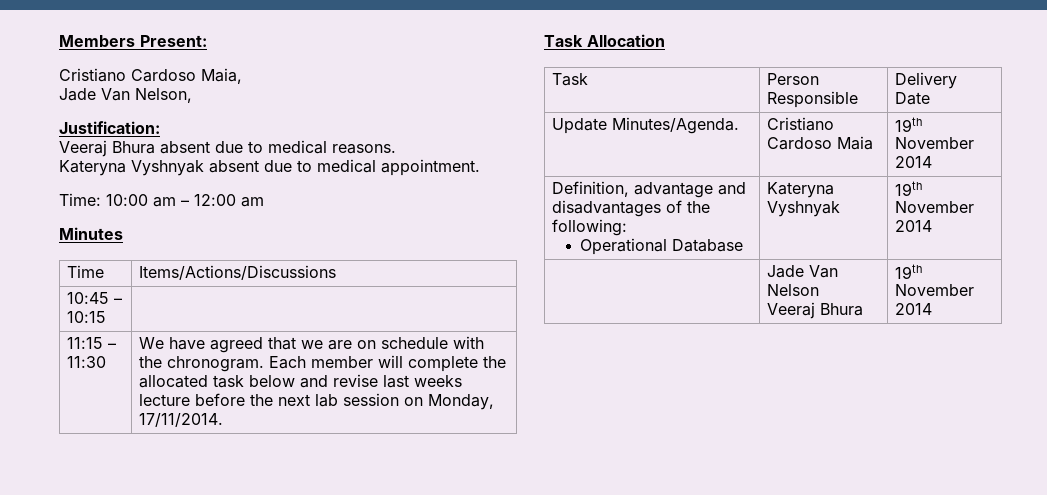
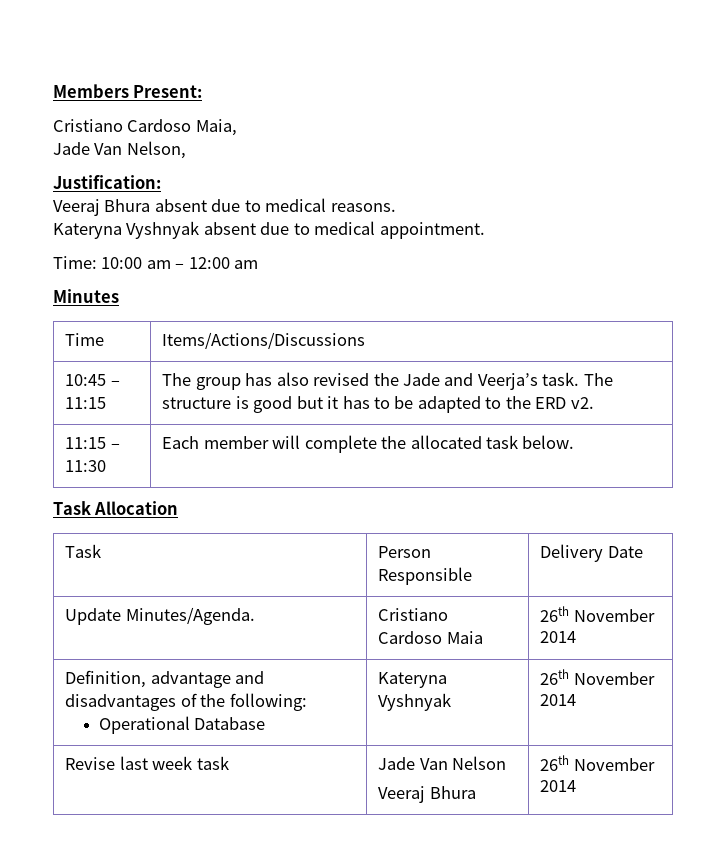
- 10:45 – 10:15 |
- 11:15 – 11:30 | We have agreed that we are on schedule with the chronogram. Each member will complete the allocated task below and revise last weeks lecture before the next lab session on Monday, 17/11/2014.
+ 10:45 – 11:15 | The group has also revised the Jade and Veerja’s task. The structure is good but it has to be adapted to the ERD v2.
+ 11:15 – 11:30 | Each member will complete the allocated task below.
- Update Minutes/Agenda. | Cristiano Cardoso Maia | 19th November 2014
+ Update Minutes/Agenda. | Cristiano Cardoso Maia | 26th November 2014
  Definition, advantage and disadvantages of the following:
- Operational Database | Kateryna Vyshnyak | 19th November 2014
- | Jade Van Nelson
- Veeraj Bhura | 19th November 2014
+ Operational Database | Kateryna Vyshnyak | 26th November 2014
+ Revise last week task | Jade Van Nelson
+ Veeraj Bhura | 26th November 2014

